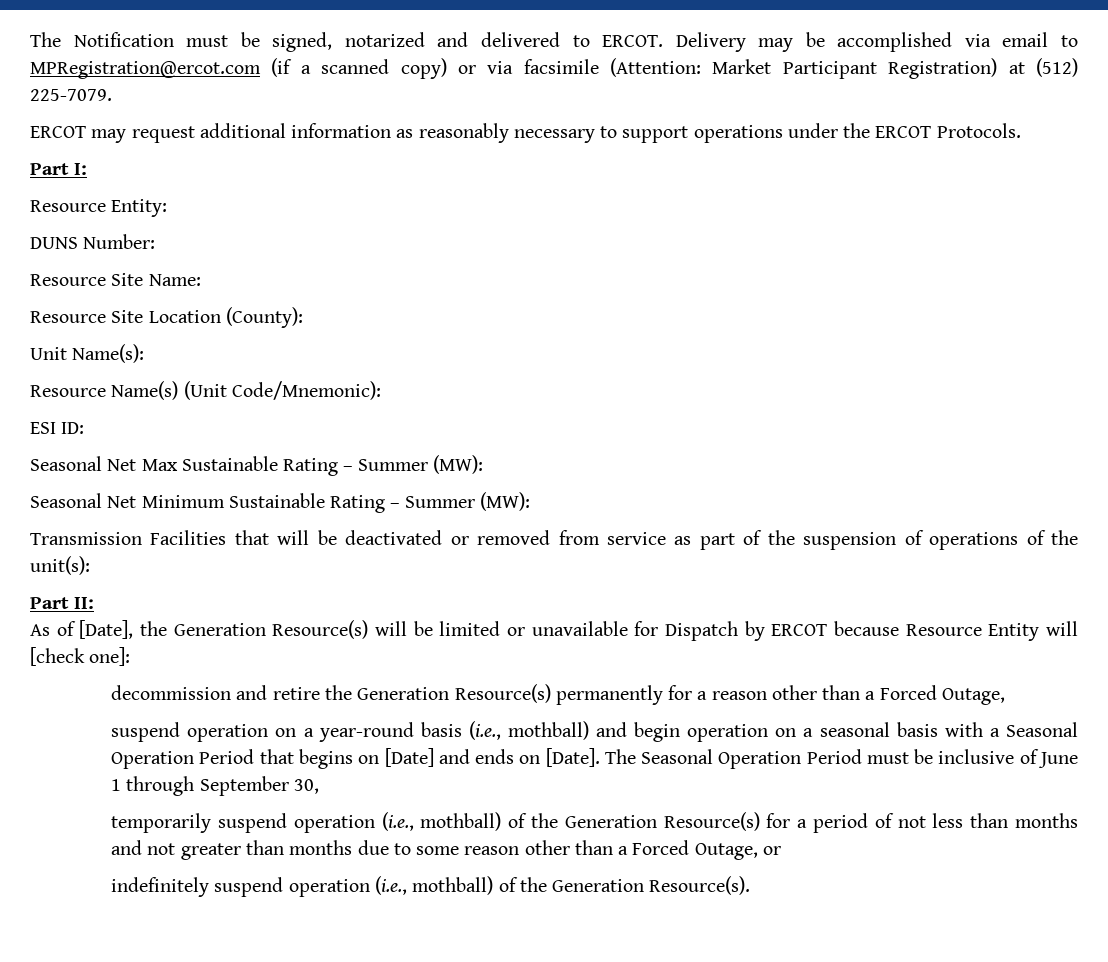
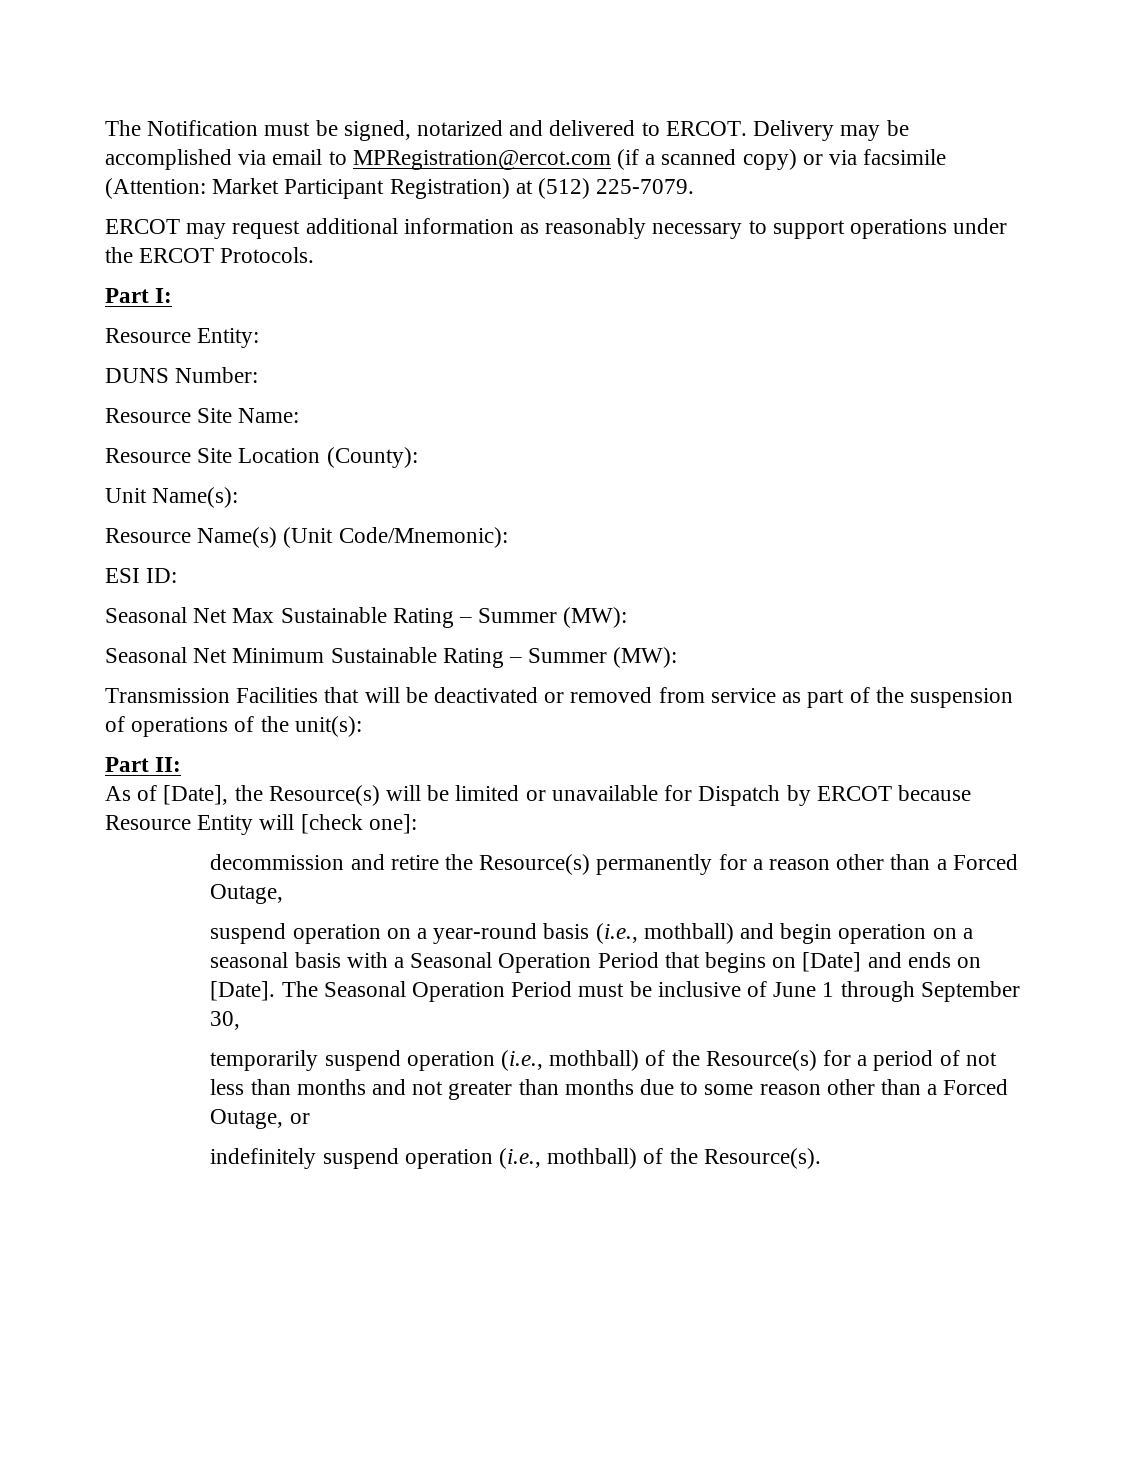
- As of [Date], the Generation Resource(s) will be limited or unavailable for Dispatch by ERCOT because Resource Entity will [check one]:
+ As of [Date], the Resource(s) will be limited or unavailable for Dispatch by ERCOT because Resource Entity will [check one]:
- decommission and retire the Generation Resource(s) permanently for a reason other than a Forced Outage,
+ decommission and retire the Resource(s) permanently for a reason other than a Forced Outage,
- temporarily suspend operation (i.e., mothball) of the Generation Resource(s) for a period of not less than months and not greater than months due to some reason other than a Forced Outage, or
+ temporarily suspend operation (i.e., mothball) of the Resource(s) for a period of not less than months and not greater than months due to some reason other than a Forced Outage, or
- indefinitely suspend operation (i.e., mothball) of the Generation Resource(s).
+ indefinitely suspend operation (i.e., mothball) of the Resource(s).

